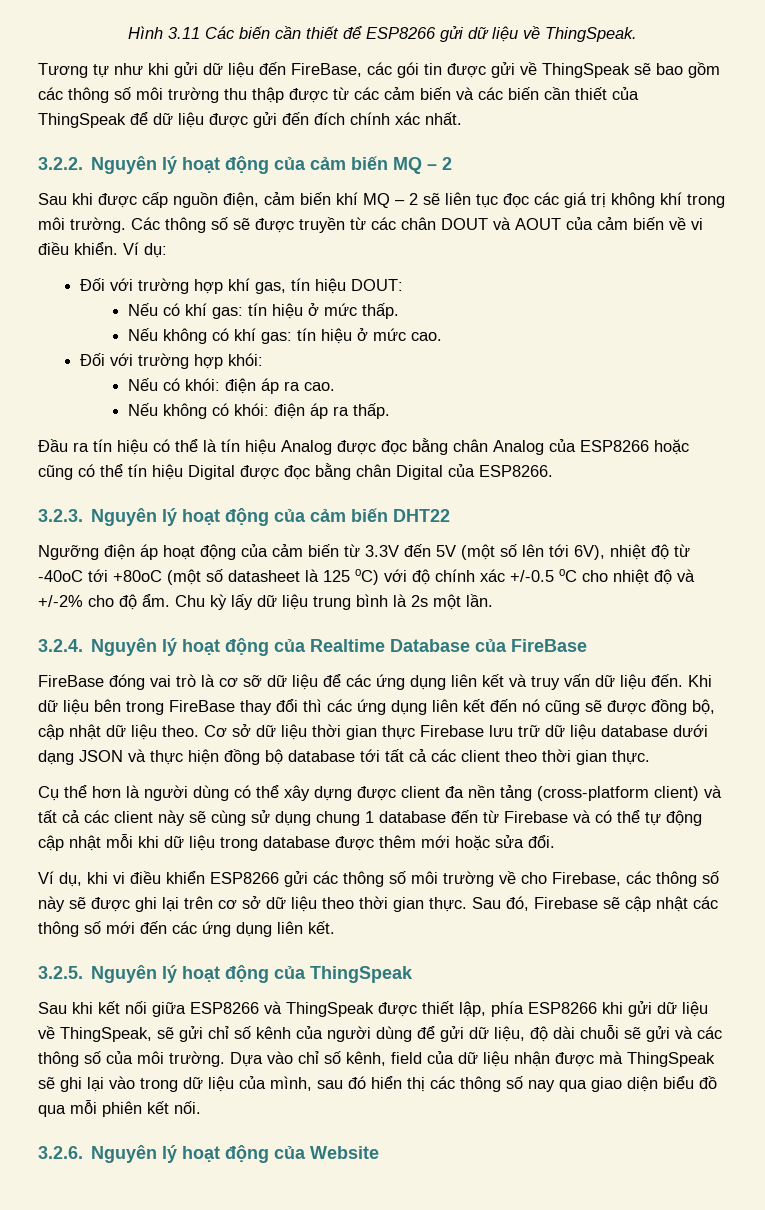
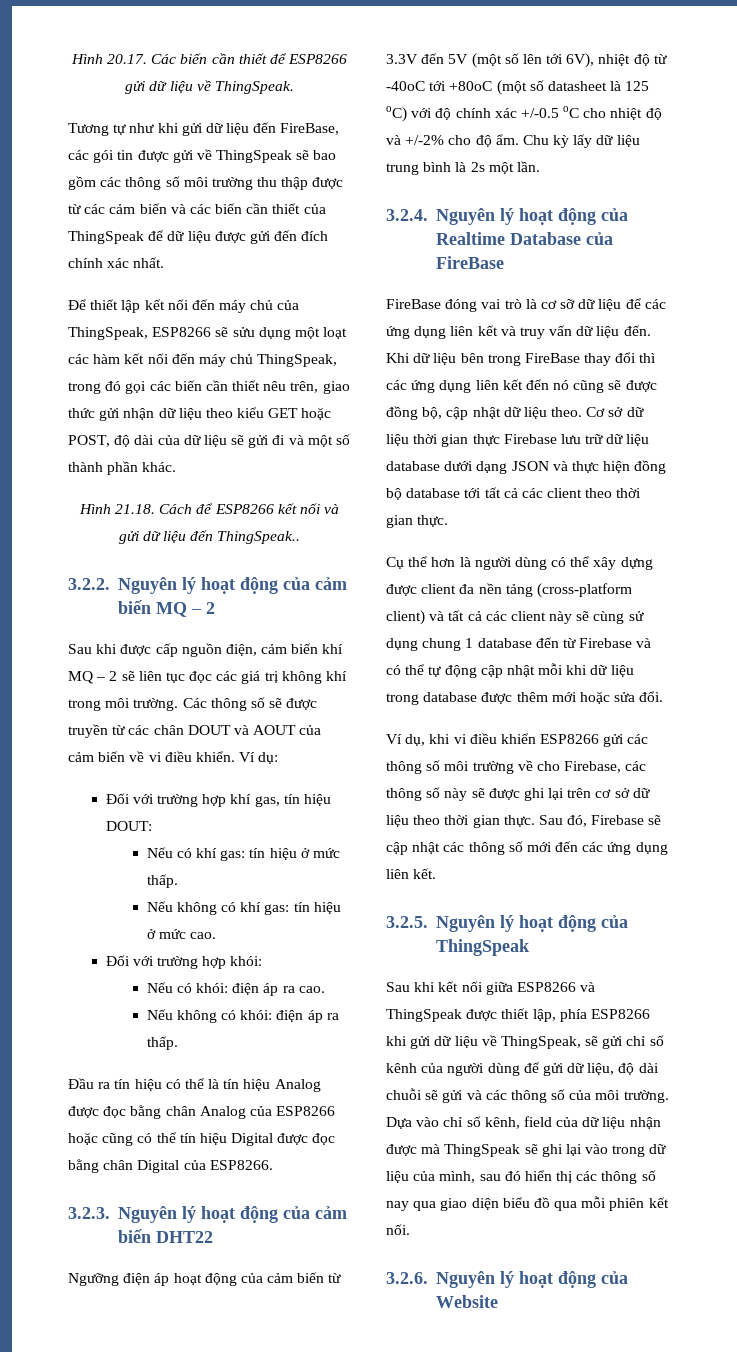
- Hình 3.11 Các biến cần thiết để ESP8266 gửi dữ liệu về ThingSpeak.
+ Hình 20.17. Các biến cần thiết để ESP8266 gửi dữ liệu về ThingSpeak.
+ Để thiết lập kết nối đến máy chủ của ThingSpeak, ESP8266 sẽ sửu dụng một loạt các hàm kết nối đến máy chủ ThingSpeak, trong đó gọi các biến cần thiết nêu trên, giao thức gửi nhận dữ liệu theo kiểu GET hoặc POST, độ dài của dữ liệu sẽ gửi đi và một số thành phần khác.
+ Hình 21.18. Cách để ESP8266 kết nối và gửi dữ liệu đến ThingSpeak..

